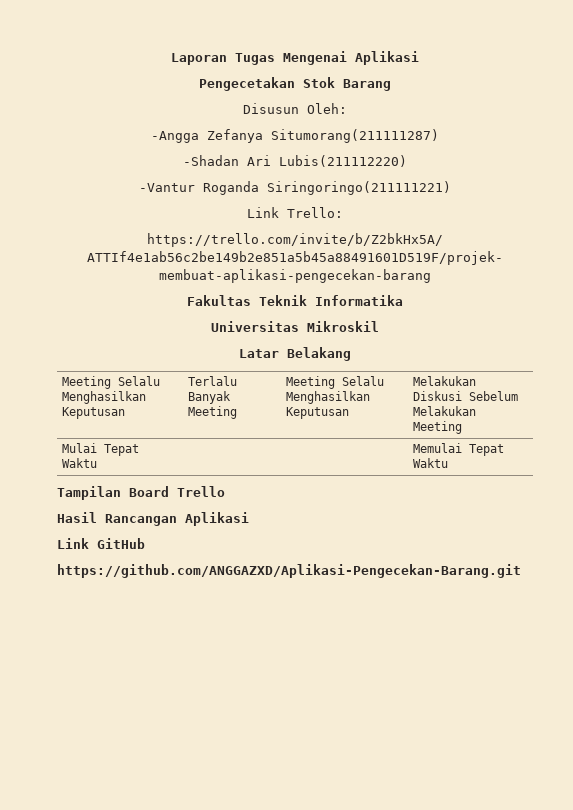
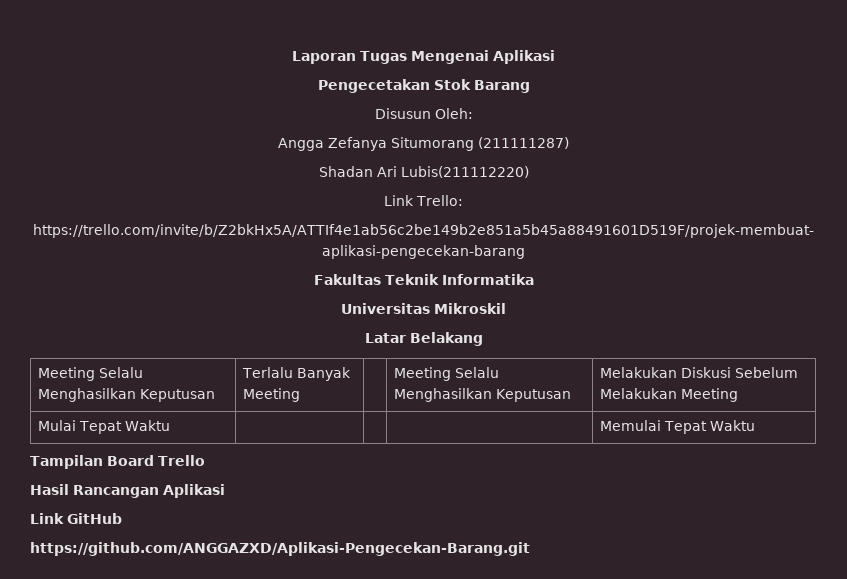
- -Angga Zefanya Situmorang(211111287)
- -Shadan Ari Lubis(211112220)
+ Angga Zefanya Situmorang (211111287)
+ Shadan Ari Lubis(211112220)
- -Vantur Roganda Siringoringo(211111221)

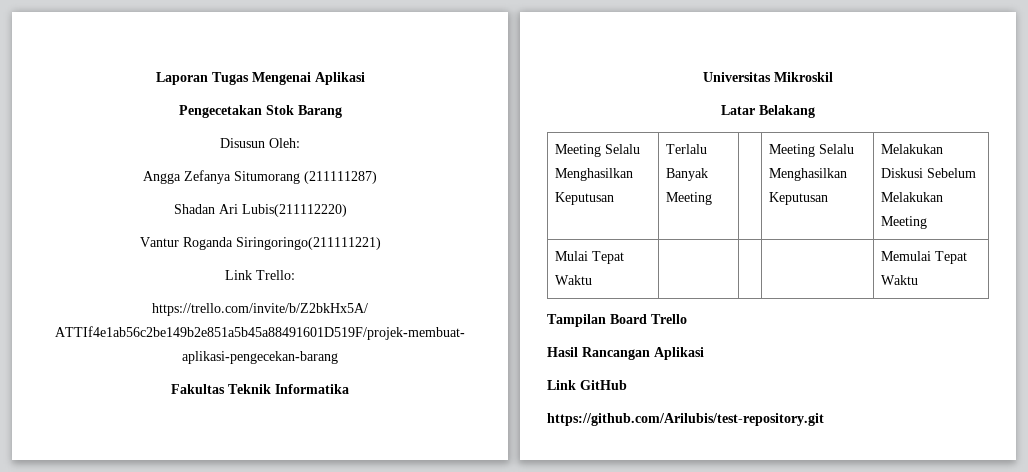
+ Vantur Roganda Siringoringo(211111221)
- https://github.com/ANGGAZXD/Aplikasi-Pengecekan-Barang.git
+ https://github.com/Arilubis/test-repository.git

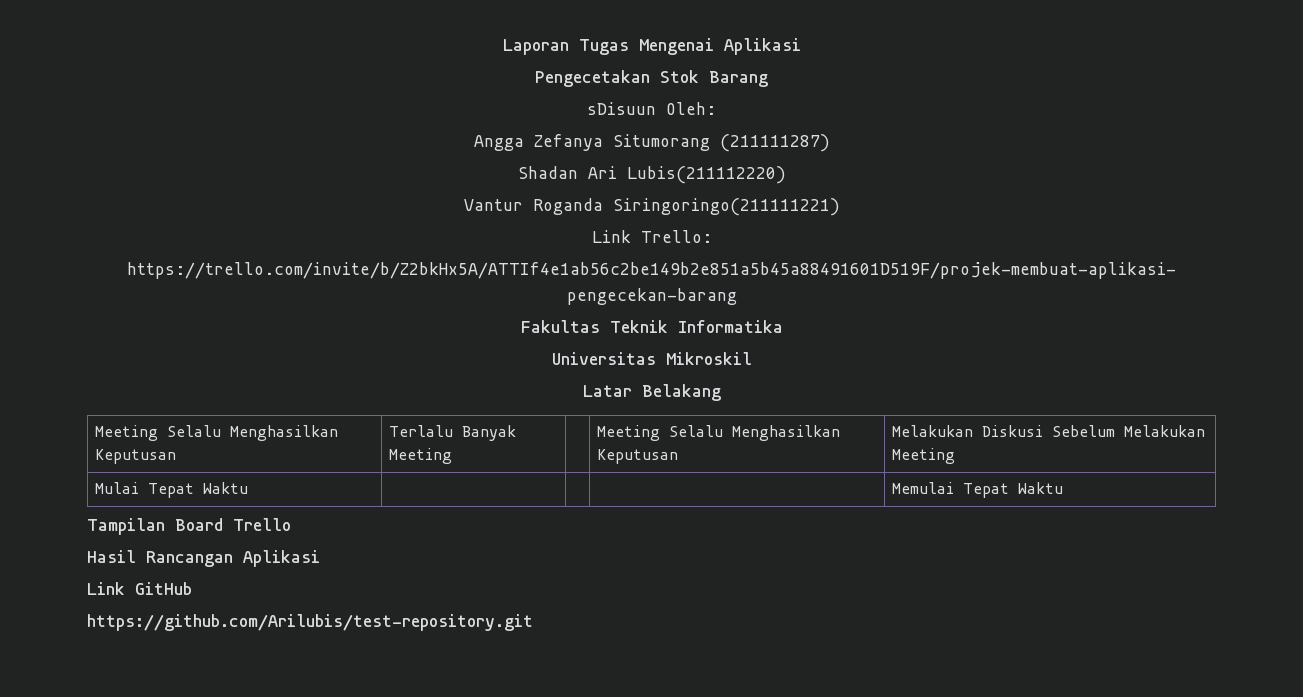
- Disusun Oleh:
+ sDisuun Oleh:

